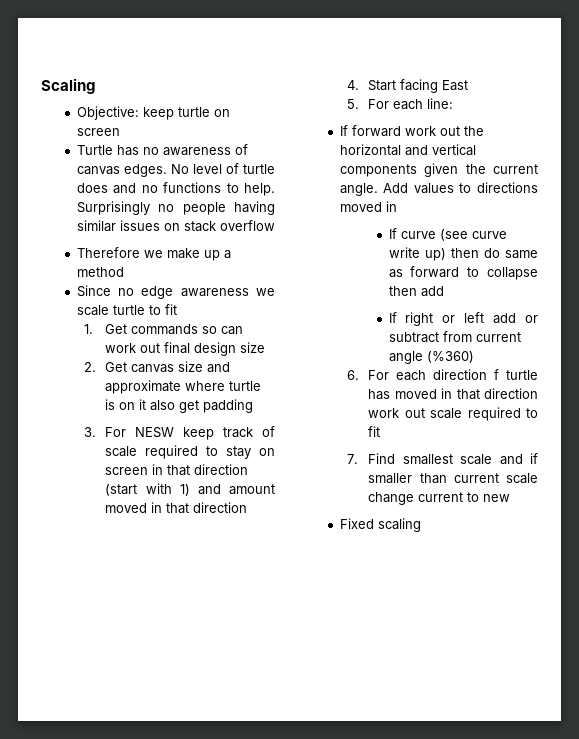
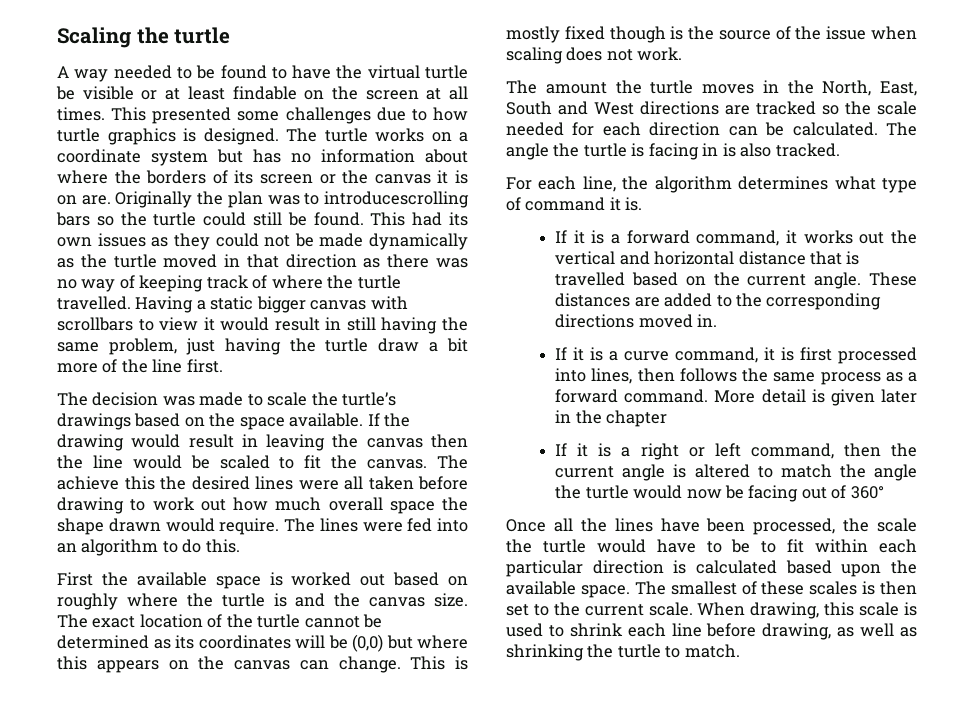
- Scaling
- Objective: keep turtle on screen
- Turtle has no awareness of canvas edges. No level of turtle does and no functions to help. Surprisingly no people having similar issues on stack overflow
- Therefore we make up a method
- Since no edge awareness we scale turtle to fit
- 1. Get commands so can work out final design size
- 2. Get canvas size and approximate where turtle is on it also get padding
- 3. For NESW keep track of scale required to stay on screen in that direction (start with 1) and amount moved in that direction
- 4. Start facing East
- 5. For each line:
- If forward work out the horizontal and vertical components given the current angle. Add values to directions moved in
- If curve (see curve write up) then do same as forward to collapse then add
- If right or left add or subtract from current angle (%360)
- 6. For each direction f turtle has moved in that direction work out scale required to fit
- 7. Find smallest scale and if smaller than current scale change current to new
- Fixed scaling
+ Scaling the turtle
+ A way needed to be found to have the virtual turtle be visible or at least findable on the screen at all times. This presented some challenges due to how turtle graphics is designed. The turtle works on a coordinate system but has no information about where the borders of its screen or the canvas it is on are. Originally the plan was to introducescrolling bars so the turtle could still be found. This had its own issues as they could not be made dynamically as the turtle moved in that direction as there was no way of keeping track of where the turtle travelled. Having a static bigger canvas with scrollbars to view it would result in still having the same problem, just having the turtle draw a bit more of the line first.
+ The decision was made to scale the turtle’s drawings based on the space available. If the drawing would result in leaving the canvas then the line would be scaled to fit the canvas. The achieve this the desired lines were all taken before drawing to work out how much overall space the shape drawn would require. The lines were fed into an algorithm to do this.
+ First the available space is worked out based on roughly where the turtle is and the canvas size. The exact location of the turtle cannot be determined as its coordinates will be (0,0) but where this appears on the canvas can change. This is mostly fixed though is the source of the issue when scaling does not work.
+ The amount the turtle moves in the North, East, South and West directions are tracked so the scale needed for each direction can be calculated. The angle the turtle is facing in is also tracked.
+ For each line, the algorithm determines what type of command it is.
+ If it is a forward command, it works out the vertical and horizontal distance that is travelled based on the current angle. These distances are added to the corresponding directions moved in.
+ If it is a curve command, it is first processed into lines, then follows the same process as a forward command. More detail is given later in the chapter
+ If it is a right or left command, then the current angle is altered to match the angle the turtle would now be facing out of 360°
+ Once all the lines have been processed, the scale the turtle would have to be to fit within each particular direction is calculated based upon the available space. The smallest of these scales is then set to the current scale. When drawing, this scale is used to shrink each line before drawing, as well as shrinking the turtle to match.

